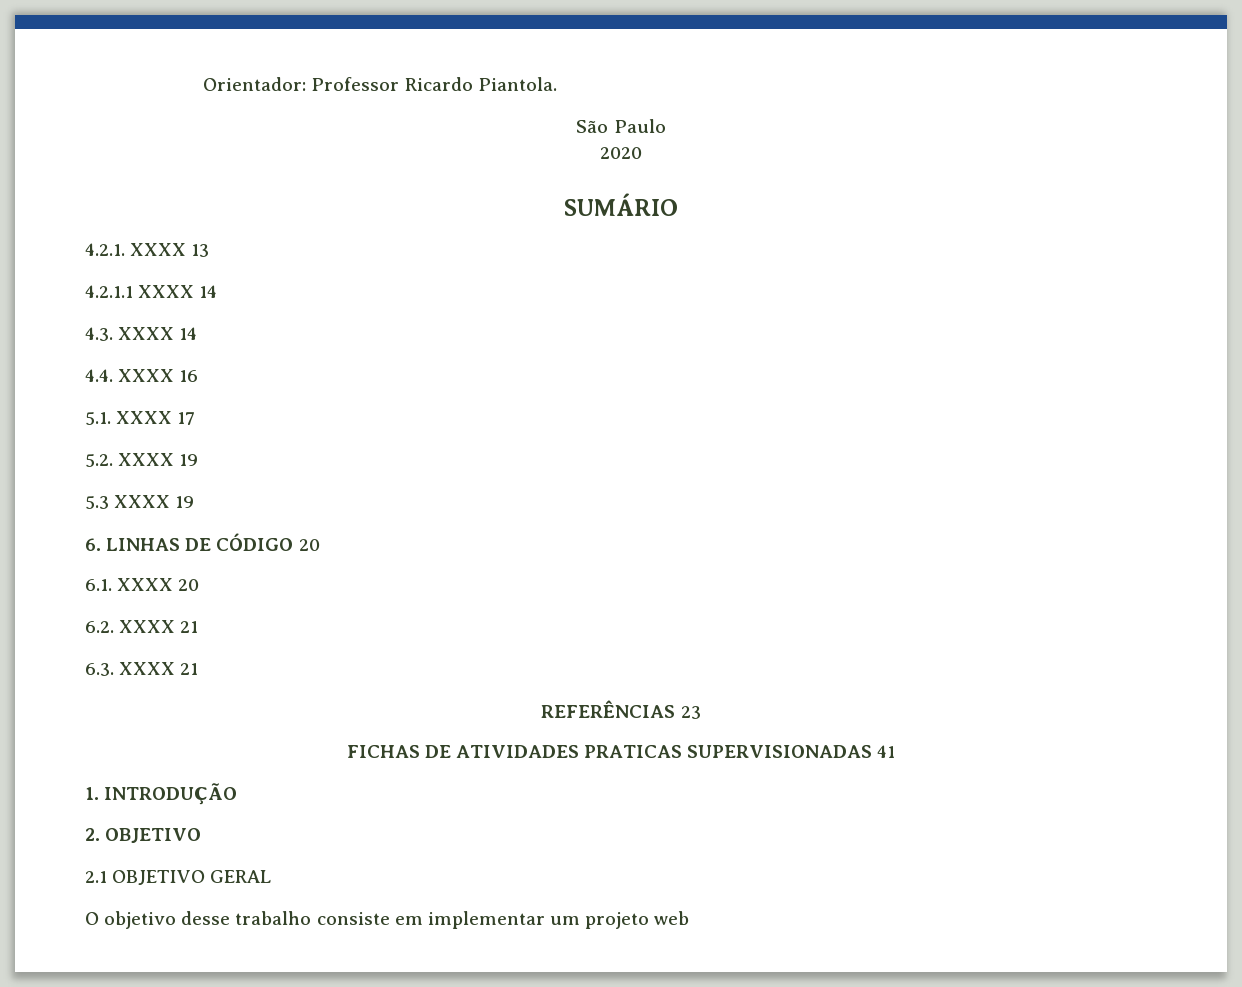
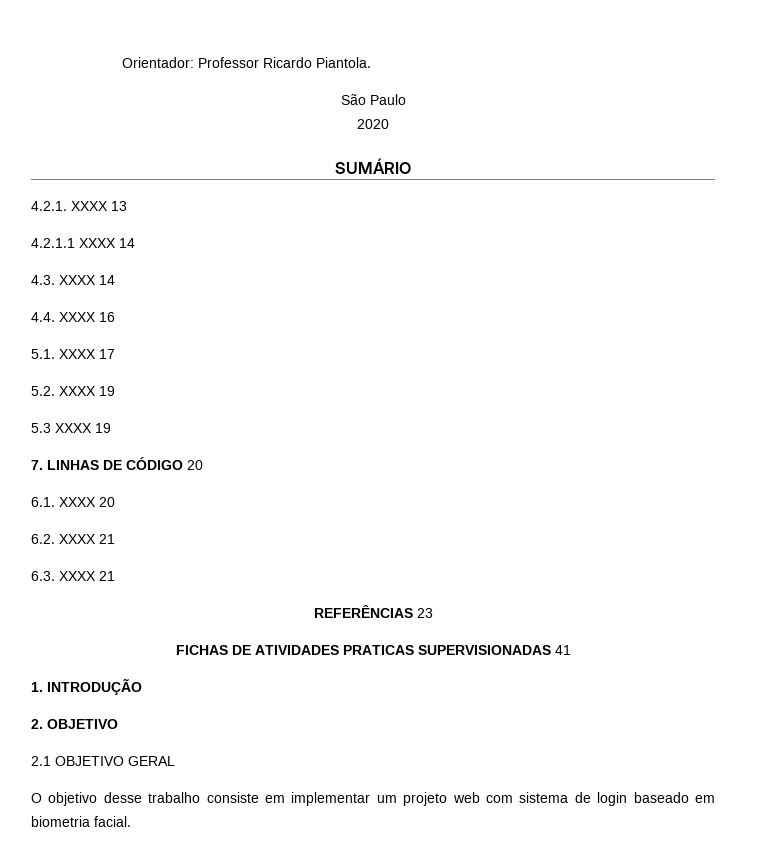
- 6. LINHAS DE CÓDIGO 20
+ 7. LINHAS DE CÓDIGO 20
- O objetivo desse trabalho consiste em implementar um projeto web
+ O objetivo desse trabalho consiste em implementar um projeto web com sistema de login baseado em biometria facial.

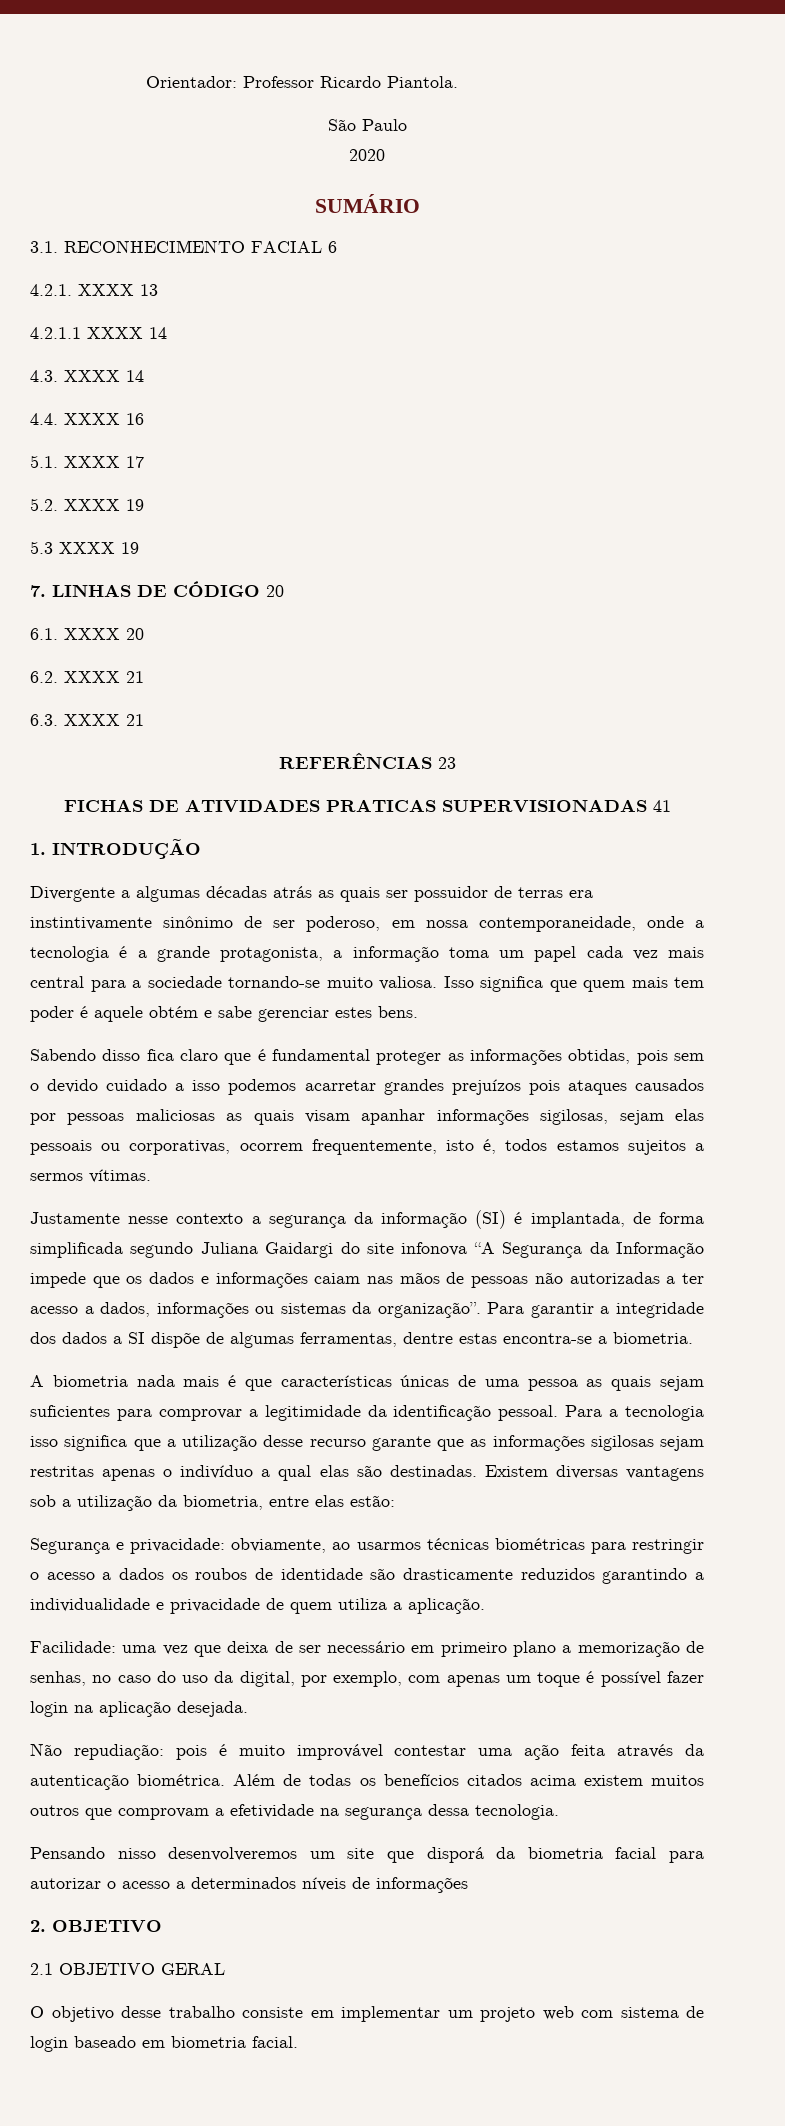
+ 3.1. RECONHECIMENTO FACIAL 6
+ Divergente a algumas décadas atrás as quais ser possuidor de terras era instintivamente sinônimo de ser poderoso, em nossa contemporaneidade, onde a tecnologia é a grande protagonista, a informação toma um papel cada vez mais central para a sociedade tornando-se muito valiosa. Isso significa que quem mais tem poder é aquele obtém e sabe gerenciar estes bens.
+ Sabendo disso fica claro que é fundamental proteger as informações obtidas, pois sem o devido cuidado a isso podemos acarretar grandes prejuízos pois ataques causados por pessoas maliciosas as quais visam apanhar informações sigilosas, sejam elas pessoais ou corporativas, ocorrem frequentemente, isto é, todos estamos sujeitos a sermos vítimas.
+ Justamente nesse contexto a segurança da informação (SI) é implantada, de forma simplificada segundo Juliana Gaidargi do site infonova “A Segurança da Informação impede que os dados e informações caiam nas mãos de pessoas não autorizadas a ter acesso a dados, informações ou sistemas da organização”. Para garantir a integridade dos dados a SI dispõe de algumas ferramentas, dentre estas encontra-se a biometria.
+ A biometria nada mais é que características únicas de uma pessoa as quais sejam suficientes para comprovar a legitimidade da identificação pessoal. Para a tecnologia isso significa que a utilização desse recurso garante que as informações sigilosas sejam restritas apenas o indivíduo a qual elas são destinadas. Existem diversas vantagens sob a utilização da biometria, entre elas estão:
+ Segurança e privacidade: obviamente, ao usarmos técnicas biométricas para restringir o acesso a dados os roubos de identidade são drasticamente reduzidos garantindo a individualidade e privacidade de quem utiliza a aplicação.
+ Facilidade: uma vez que deixa de ser necessário em primeiro plano a memorização de senhas, no caso do uso da digital, por exemplo, com apenas um toque é possível fazer login na aplicação desejada.
+ Não repudiação: pois é muito improvável contestar uma ação feita através da autenticação biométrica. Além de todas os benefícios citados acima existem muitos outros que comprovam a efetividade na segurança dessa tecnologia.
+ Pensando nisso desenvolveremos um site que disporá da biometria facial para autorizar o acesso a determinados níveis de informações

